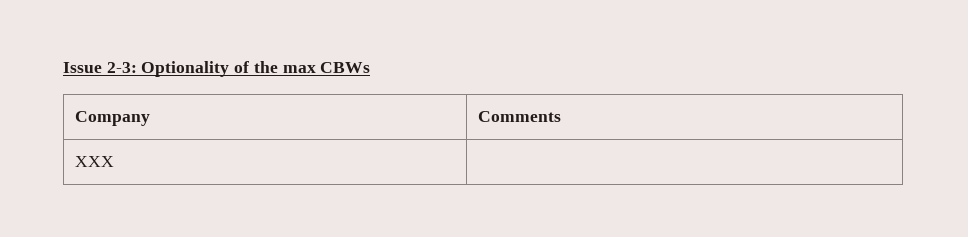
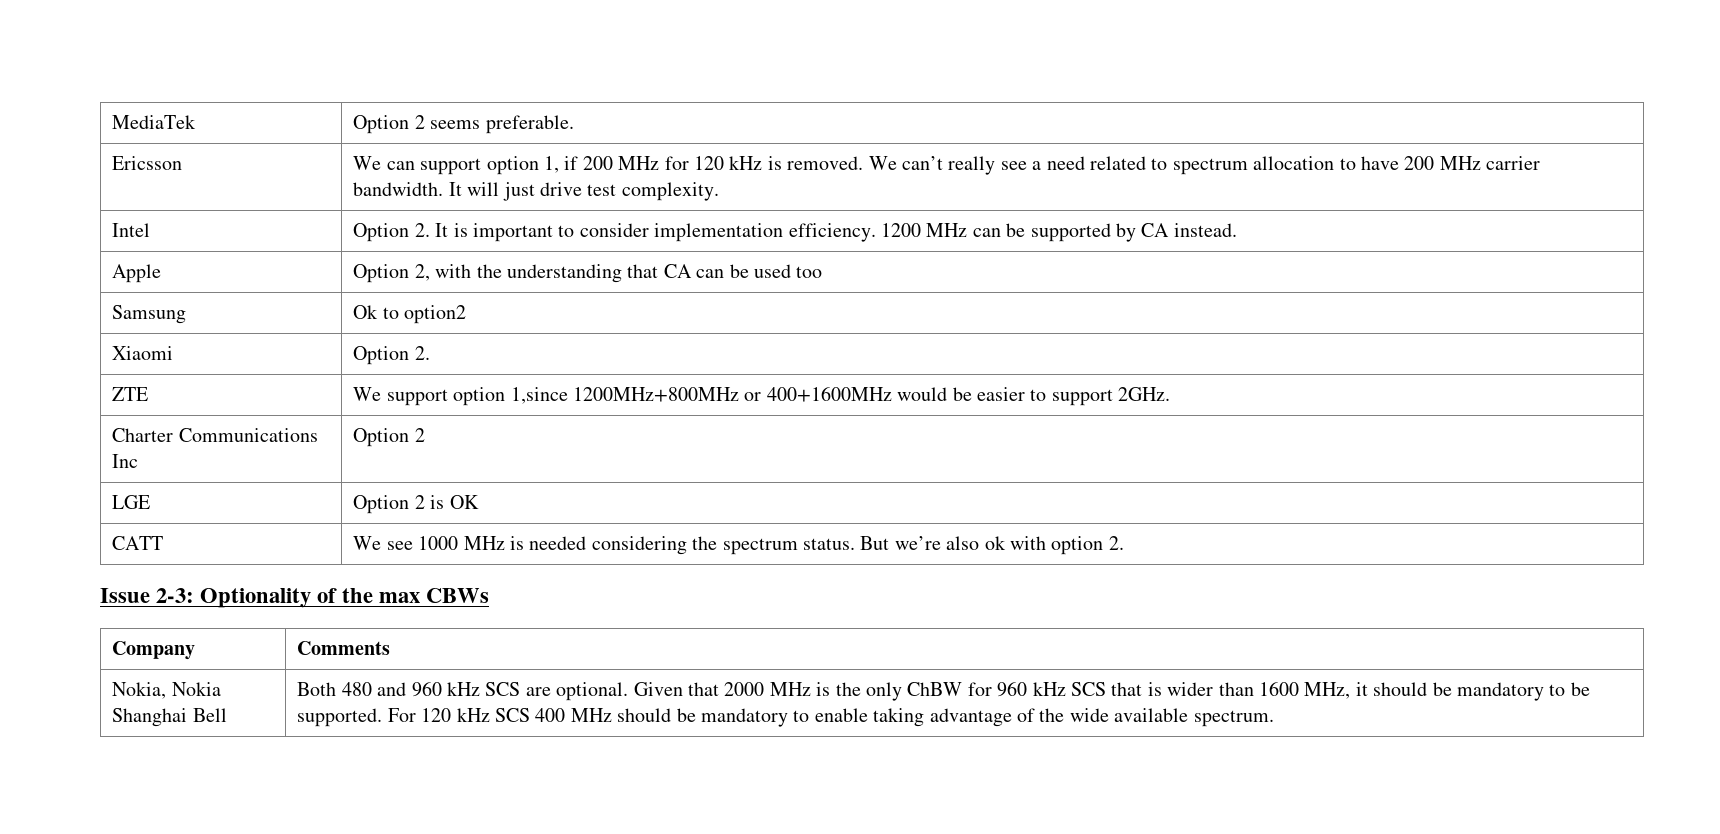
+ MediaTek | Option 2 seems preferable.
+ Ericsson | We can support option 1, if 200 MHz for 120 kHz is removed. We can’t really see a need related to spectrum allocation to have 200 MHz carrier bandwidth. It will just drive test complexity.
+ Intel | Option 2. It is important to consider implementation efficiency. 1200 MHz can be supported by CA instead.
+ Apple | Option 2, with the understanding that CA can be used too
+ Samsung | Ok to option2
+ Xiaomi | Option 2.
+ ZTE | We support option 1,since 1200MHz+800MHz or 400+1600MHz would be easier to support 2GHz.
+ Charter Communications Inc | Option 2
+ LGE | Option 2 is OK
+ CATT | We see 1000 MHz is needed considering the spectrum status. But we’re also ok with option 2.
- XXX
+ Nokia, Nokia Shanghai Bell | Both 480 and 960 kHz SCS are optional. Given that 2000 MHz is the only ChBW for 960 kHz SCS that is wider than 1600 MHz, it should be mandatory to be supported. For 120 kHz SCS 400 MHz should be mandatory to enable taking advantage of the wide available spectrum.

